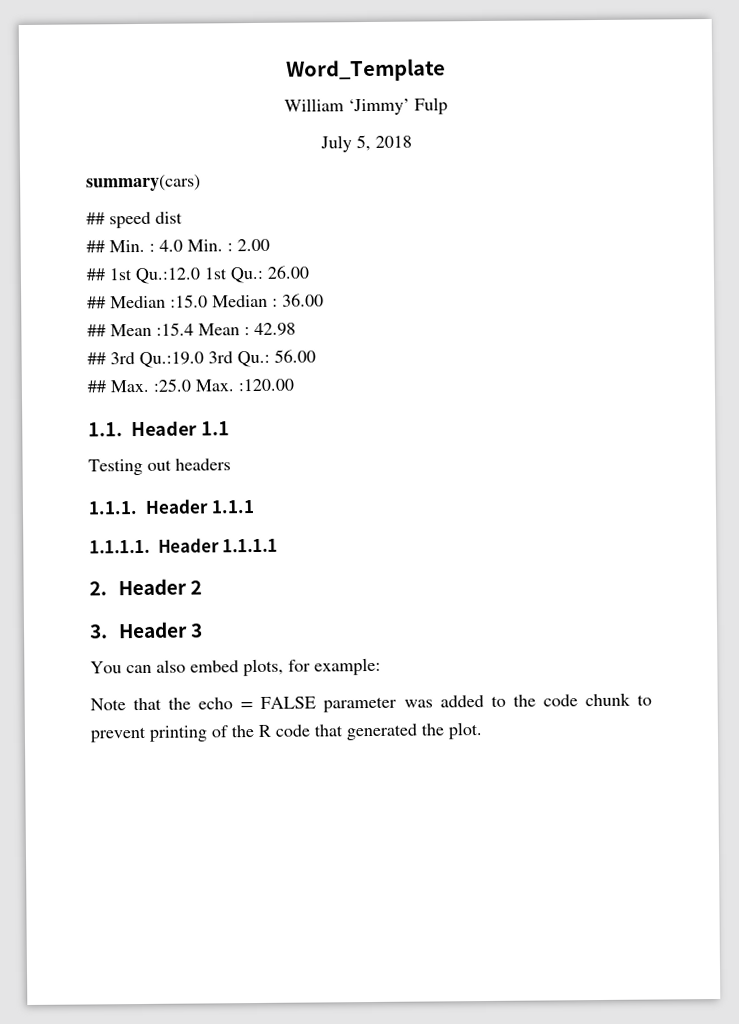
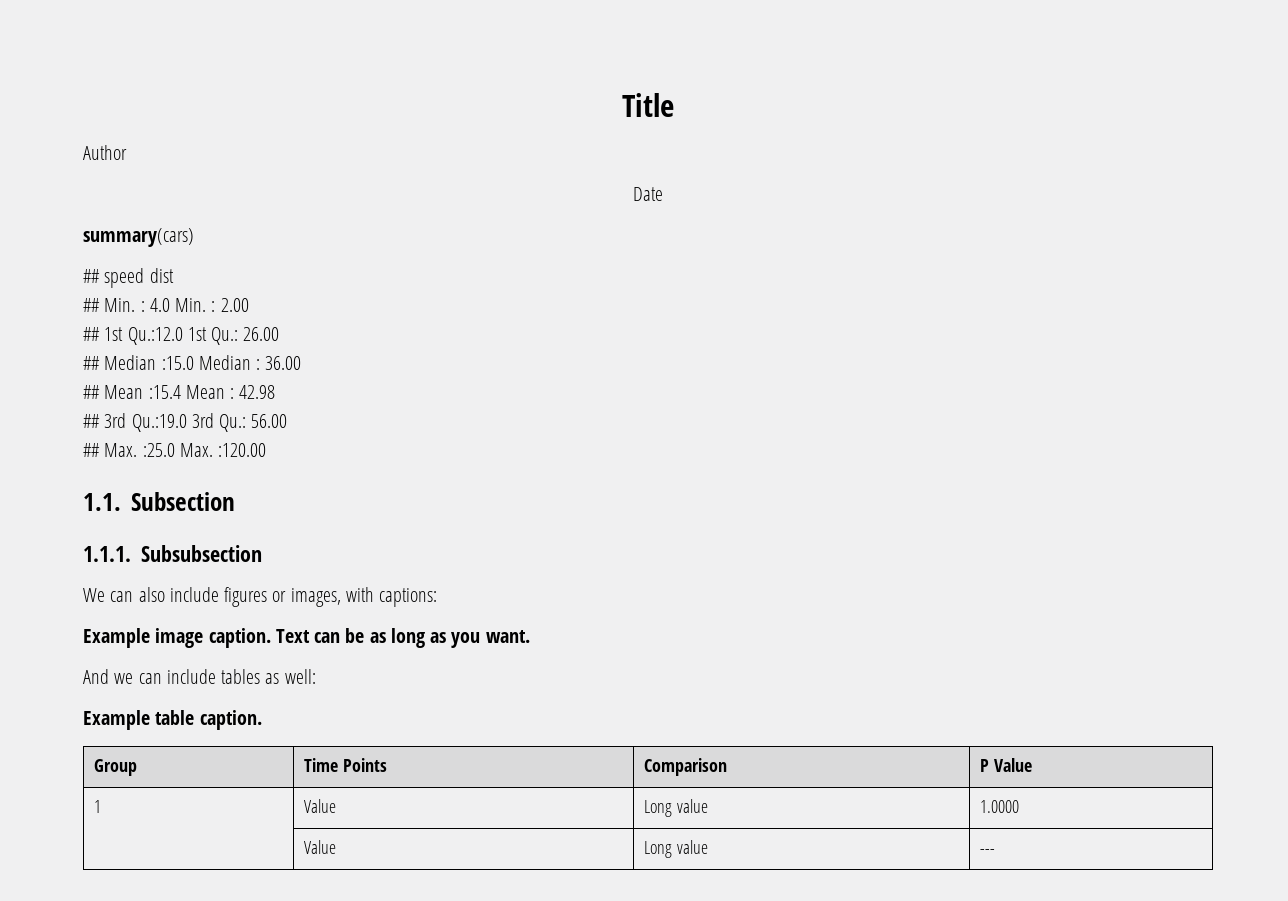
- Word_Template
- William ‘Jimmy’ Fulp
- July 5, 2018
+ Title
+ Author
+ Date
- 1.1. Header 1.1
- Testing out headers
- 1.1.1. Header 1.1.1
- 1.1.1.1. Header 1.1.1.1
- 2. Header 2
- 3. Header 3
- You can also embed plots, for example:
- Note that the echo = FALSE parameter was added to the code chunk to prevent printing of the R code that generated the plot.
+ 1.1. Subsection
+ 1.1.1. Subsubsection
+ We can also include figures or images, with captions:
+ Example image caption. Text can be as long as you want.
+ And we can include tables as well:
+ Example table caption.
+ Group | Time Points | Comparison | P Value
+ 1 | Value | Long value | 1.0000
+ | Value | Long value | ---

